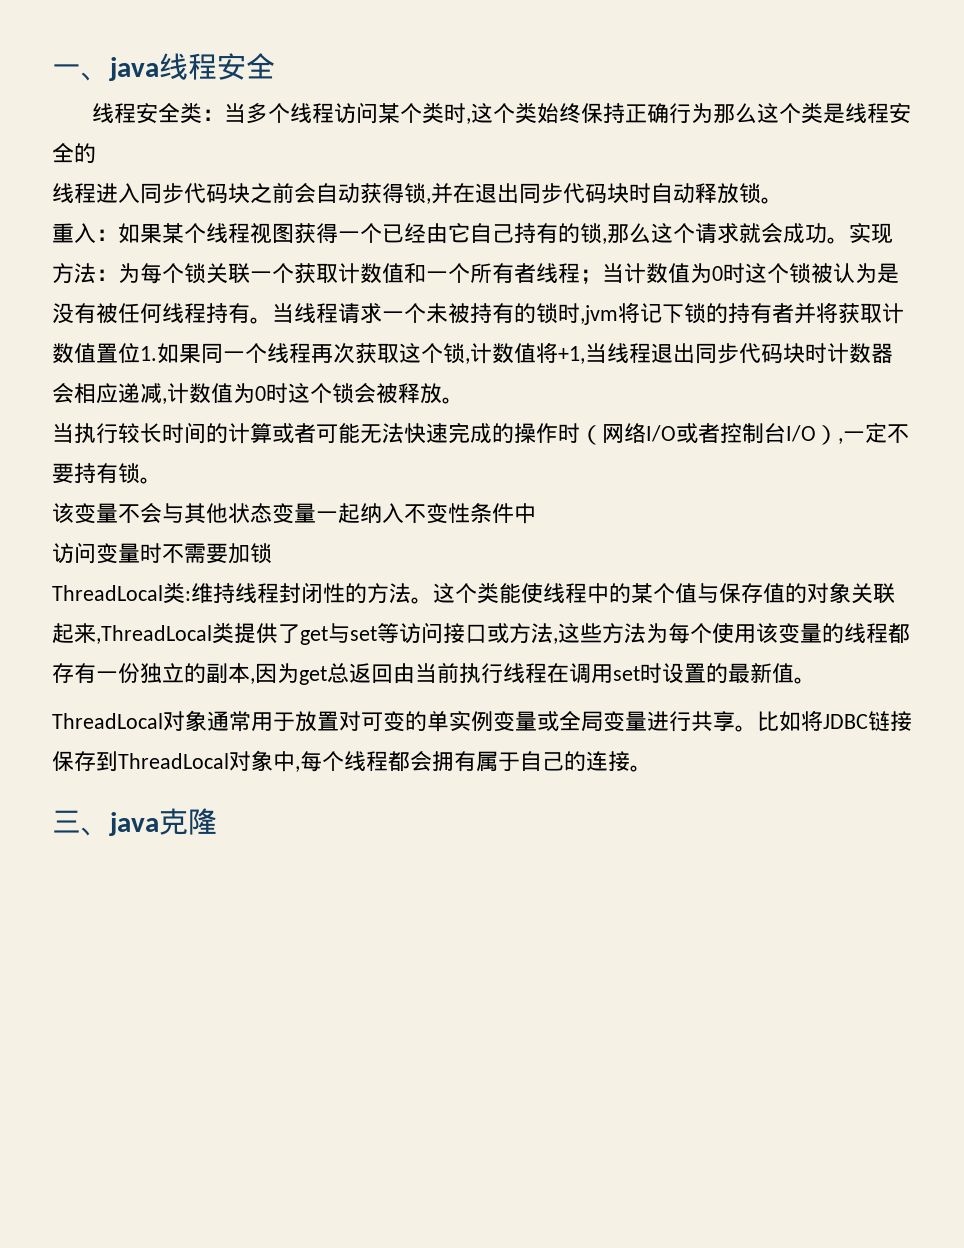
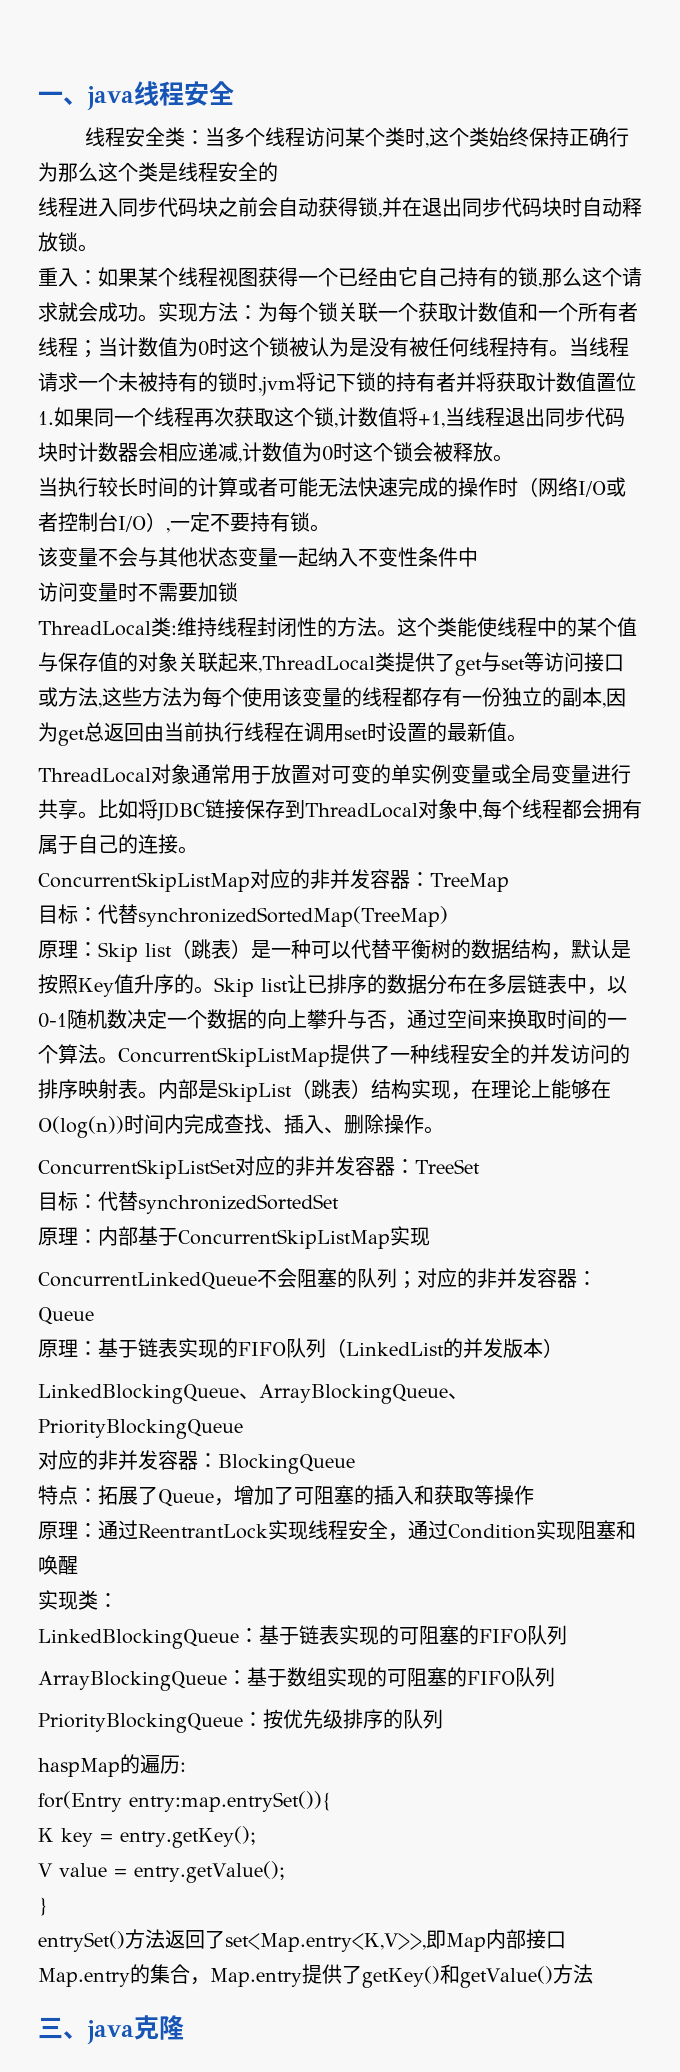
+ ConcurrentSkipListMap对应的非并发容器：TreeMap
+ 目标：代替synchronizedSortedMap(TreeMap)
+ 原理：Skip list（跳表）是一种可以代替平衡树的数据结构，默认是按照Key值升序的。Skip list让已排序的数据分布在多层链表中，以0-1随机数决定一个数据的向上攀升与否，通过空间来换取时间的一个算法。ConcurrentSkipListMap提供了一种线程安全的并发访问的排序映射表。内部是SkipList（跳表）结构实现，在理论上能够在O(log(n))时间内完成查找、插入、删除操作。
+ ConcurrentSkipListSet对应的非并发容器：TreeSet
+ 目标：代替synchronizedSortedSet
+ 原理：内部基于ConcurrentSkipListMap实现
+ ConcurrentLinkedQueue不会阻塞的队列；对应的非并发容器：Queue
+ 原理：基于链表实现的FIFO队列（LinkedList的并发版本）
+ LinkedBlockingQueue、ArrayBlockingQueue、PriorityBlockingQueue
+ 对应的非并发容器：BlockingQueue
+ 特点：拓展了Queue，增加了可阻塞的插入和获取等操作
+ 原理：通过ReentrantLock实现线程安全，通过Condition实现阻塞和唤醒
+ 实现类：
+ LinkedBlockingQueue：基于链表实现的可阻塞的FIFO队列
+ ArrayBlockingQueue：基于数组实现的可阻塞的FIFO队列
+ PriorityBlockingQueue：按优先级排序的队列
+ haspMap的遍历:
+ for(Entry entry:map.entrySet()){
+ K key = entry.getKey();
+ V value = entry.getValue();
+ }
+ entrySet()方法返回了set<Map.entry<K,V>>,即Map内部接口Map.entry的集合，Map.entry提供了getKey()和getValue()方法

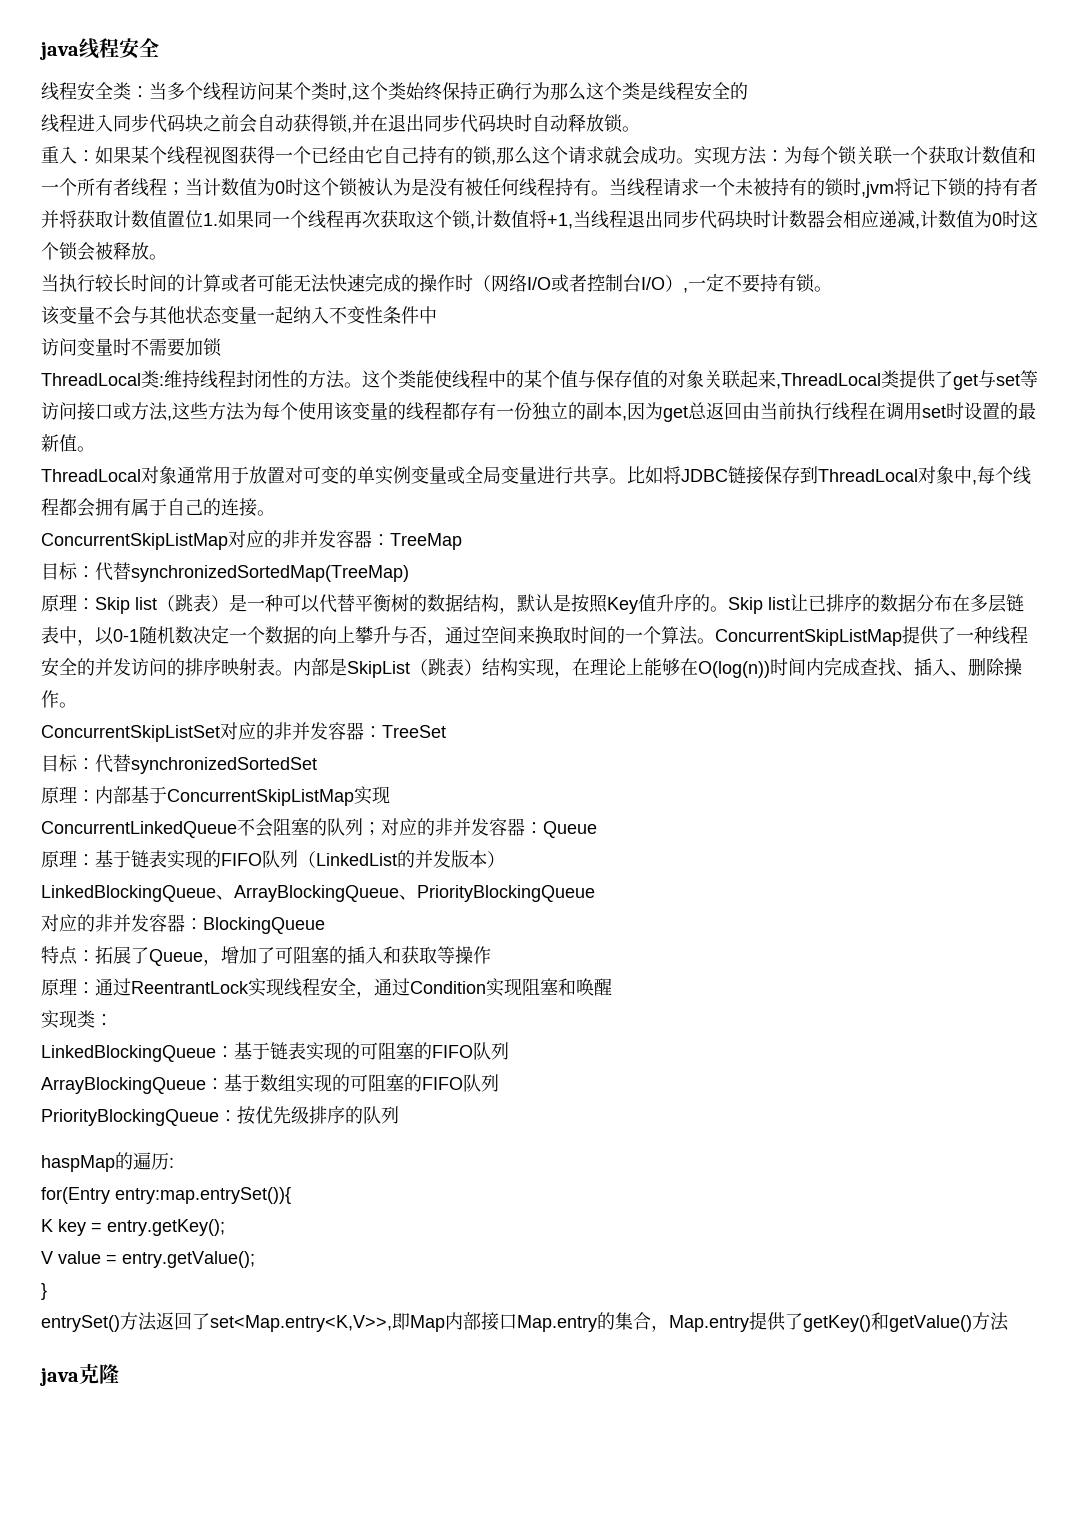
- 一、java线程安全
+ java线程安全
- 三、java克隆
+ java克隆

